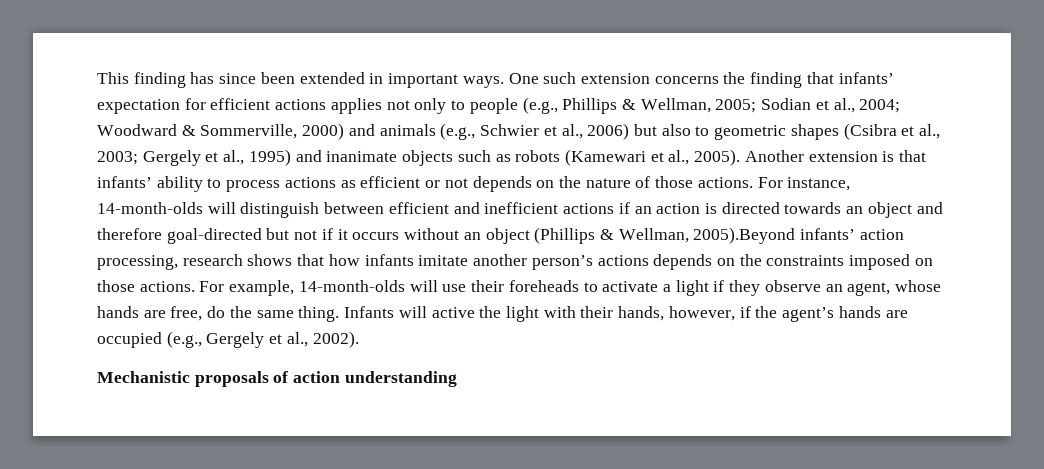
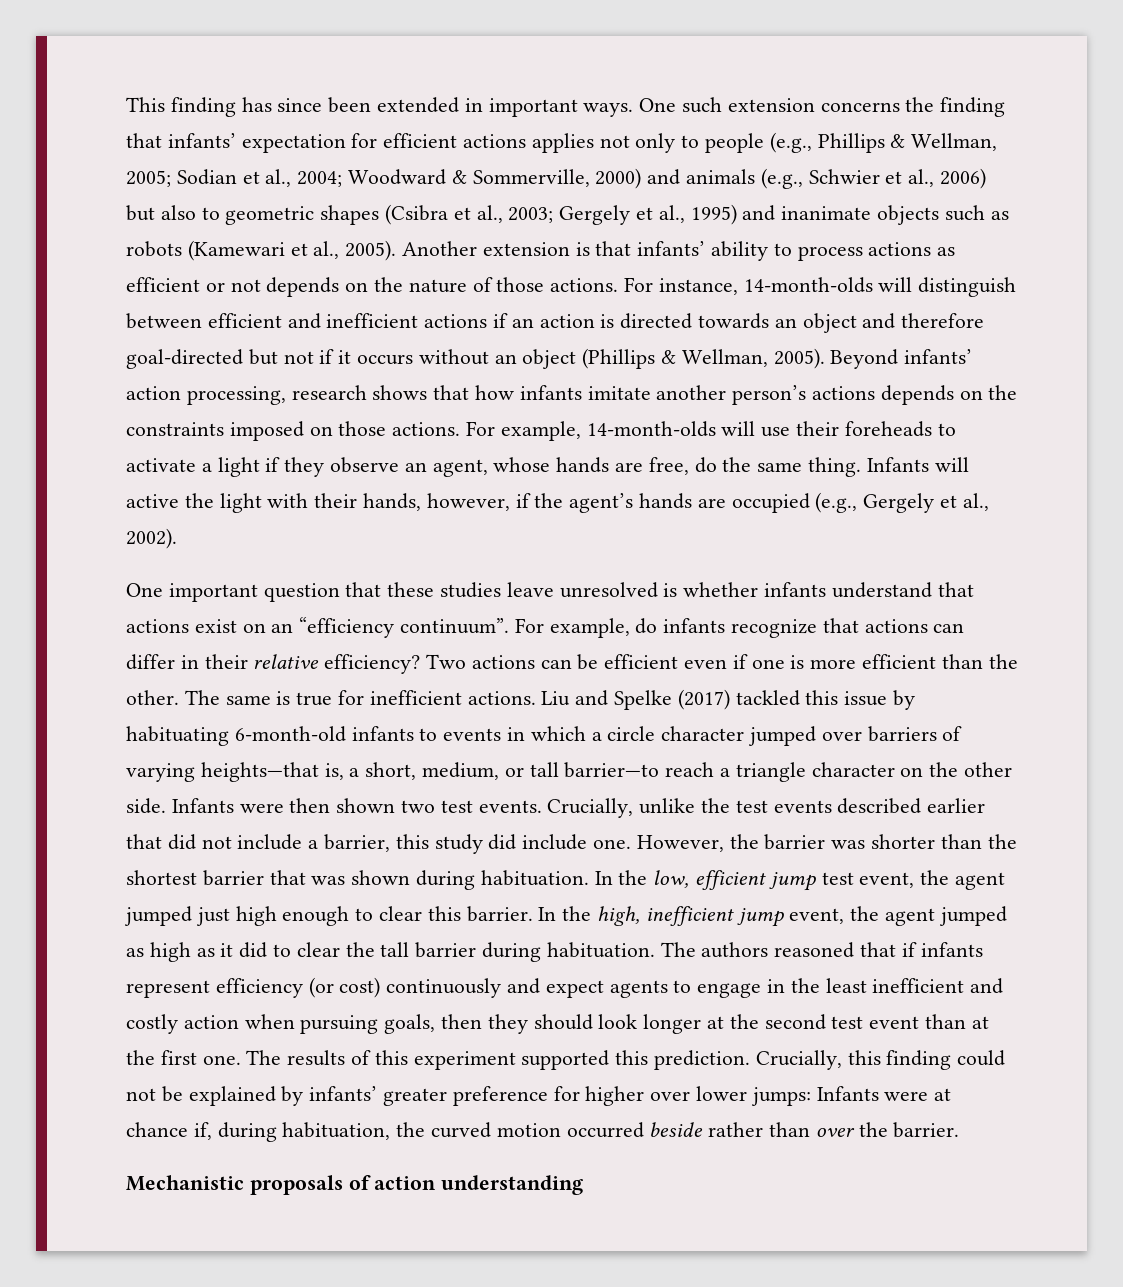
- For instance, 14-month-olds will distinguish between efficient and inefficient actions if an action is directed towards an object and therefore goal-directed but not if it occurs without an object (Phillips & Wellman, 2005).Beyond infants’ action processing, research shows that how infants imitate another person’s actions depends on the constraints imposed on those actions.
+ For instance, 14-month-olds will distinguish between efficient and inefficient actions if an action is directed towards an object and therefore goal-directed but not if it occurs without an object (Phillips & Wellman, 2005). Beyond infants’ action processing, research shows that how infants imitate another person’s actions depends on the constraints imposed on those actions.
+ One important question that these studies leave unresolved is whether infants understand that actions exist on an “efficiency continuum”. For example, do infants recognize that actions can differ in their relative efficiency? Two actions can be efficient even if one is more efficient than the other. The same is true for inefficient actions. Liu and Spelke (2017) tackled this issue by habituating 6-month-old infants to events in which a circle character jumped over barriers of varying heights—that is, a short, medium, or tall barrier—to reach a triangle character on the other side. Infants were then shown two test events. Crucially, unlike the test events described earlier that did not include a barrier, this study did include one. However, the barrier was shorter than the shortest barrier that was shown during habituation. In the low, efficient jump test event, the agent jumped just high enough to clear this barrier. In the high, inefficient jump event, the agent jumped as high as it did to clear the tall barrier during habituation. The authors reasoned that if infants represent efficiency (or cost) continuously and expect agents to engage in the least inefficient and costly action when pursuing goals, then they should look longer at the second test event than at the first one. The results of this experiment supported this prediction. Crucially, this finding could not be explained by infants’ greater preference for higher over lower jumps: Infants were at chance if, during habituation, the curved motion occurred beside rather than over the barrier.

